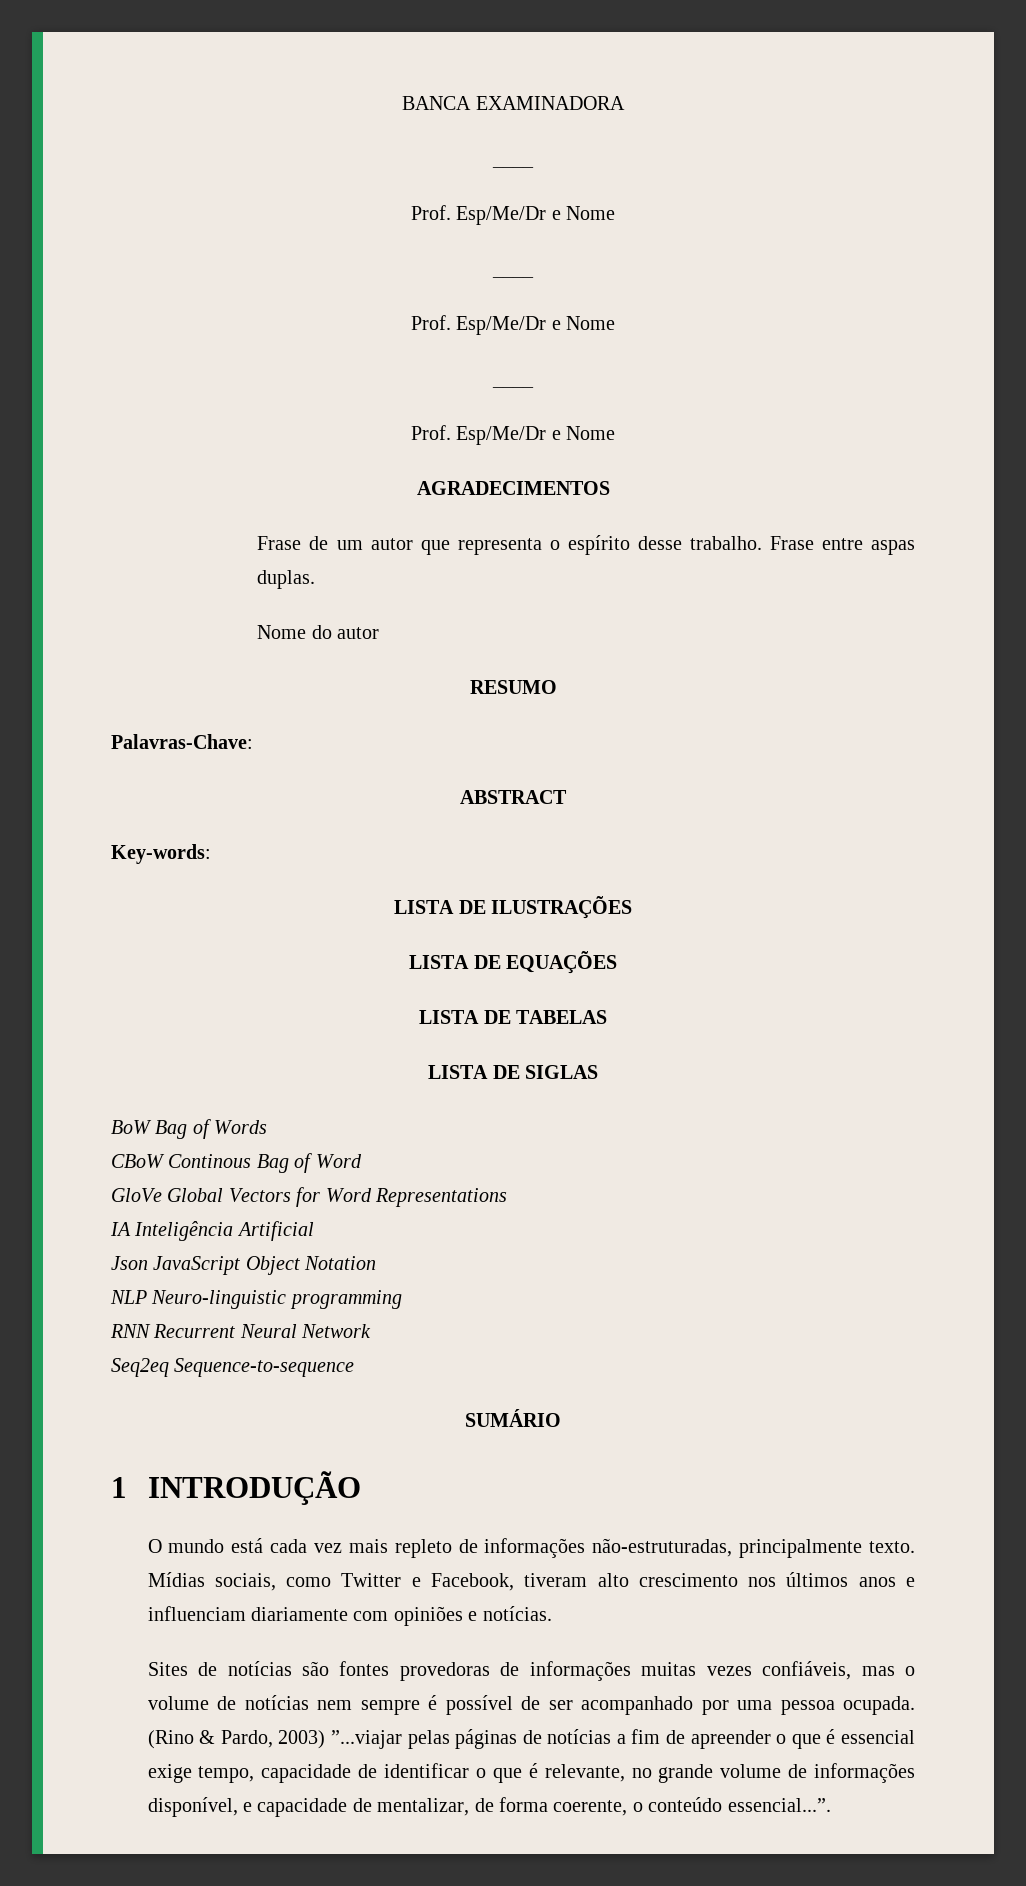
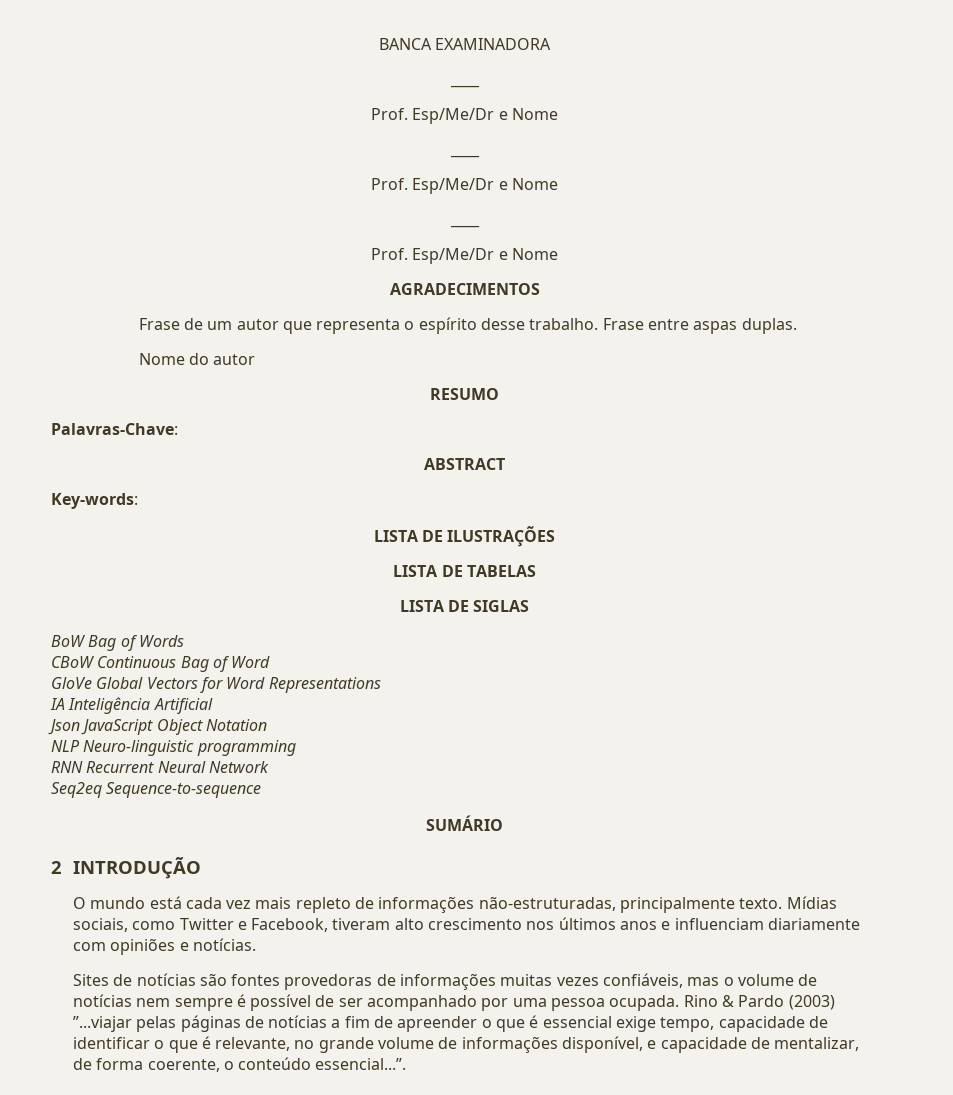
- LISTA DE EQUAÇÕES
- CBoW Continous Bag of Word
+ CBoW Continuous Bag of Word
- 1 INTRODUÇÃO
+ 2 INTRODUÇÃO
- (Rino & Pardo, 2003) ”...viajar pelas páginas de notícias a fim de apreender o que é essencial exige tempo, capacidade de identificar o que é relevante, no grande volume de informações disponível, e capacidade de mentalizar, de forma coerente, o conteúdo essencial...”.
+ Rino & Pardo (2003) ”...viajar pelas páginas de notícias a fim de apreender o que é essencial exige tempo, capacidade de identificar o que é relevante, no grande volume de informações disponível, e capacidade de mentalizar, de forma coerente, o conteúdo essencial...”.

